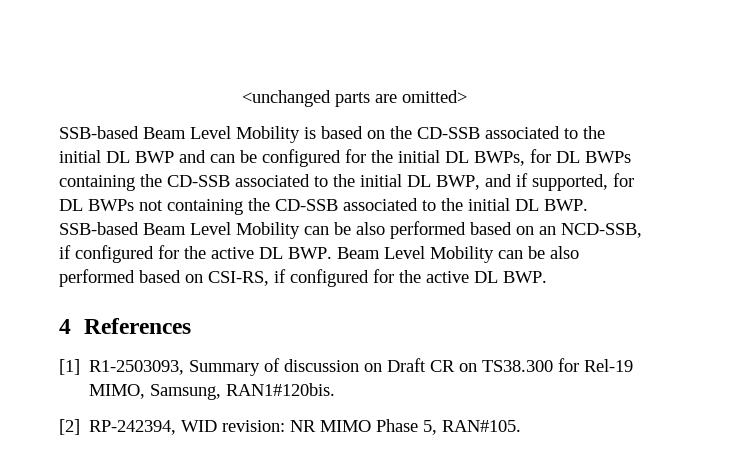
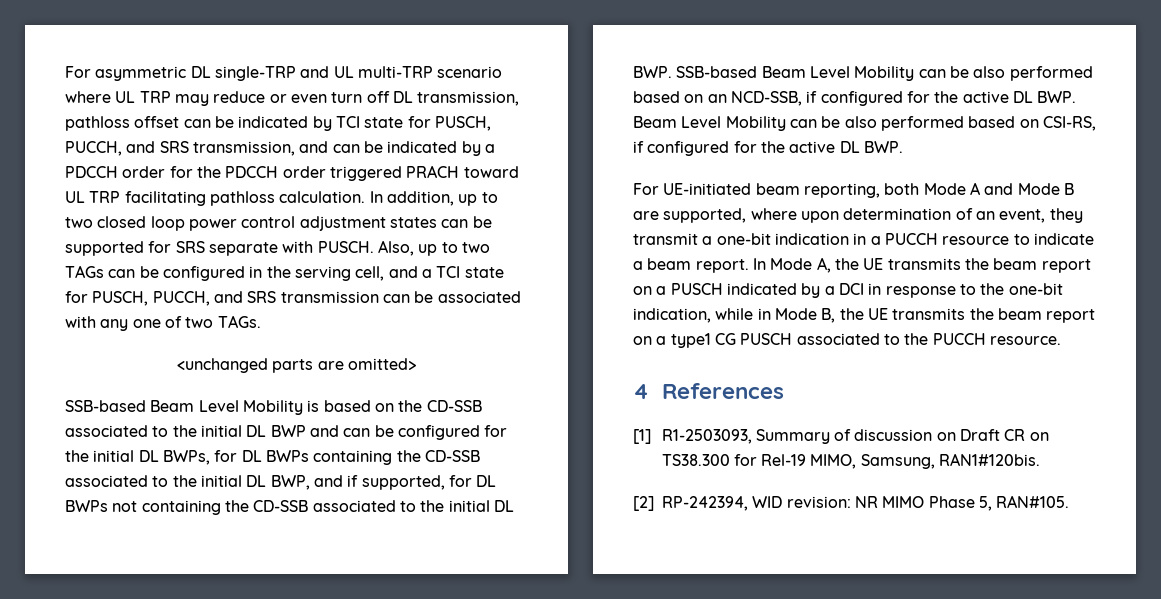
+ For asymmetric DL single-TRP and UL multi-TRP scenario where UL TRP may reduce or even turn off DL transmission, pathloss offset can be indicated by TCI state for PUSCH, PUCCH, and SRS transmission, and can be indicated by a PDCCH order for the PDCCH order triggered PRACH toward UL TRP facilitating pathloss calculation. In addition, up to two closed loop power control adjustment states can be supported for SRS separate with PUSCH. Also, up to two TAGs can be configured in the serving cell, and a TCI state for PUSCH, PUCCH, and SRS transmission can be associated with any one of two TAGs.
+ For UE-initiated beam reporting, both Mode A and Mode B are supported, where upon determination of an event, they transmit a one-bit indication in a PUCCH resource to indicate a beam report. In Mode A, the UE transmits the beam report on a PUSCH indicated by a DCI in response to the one-bit indication, while in Mode B, the UE transmits the beam report on a type1 CG PUSCH associated to the PUCCH resource.

